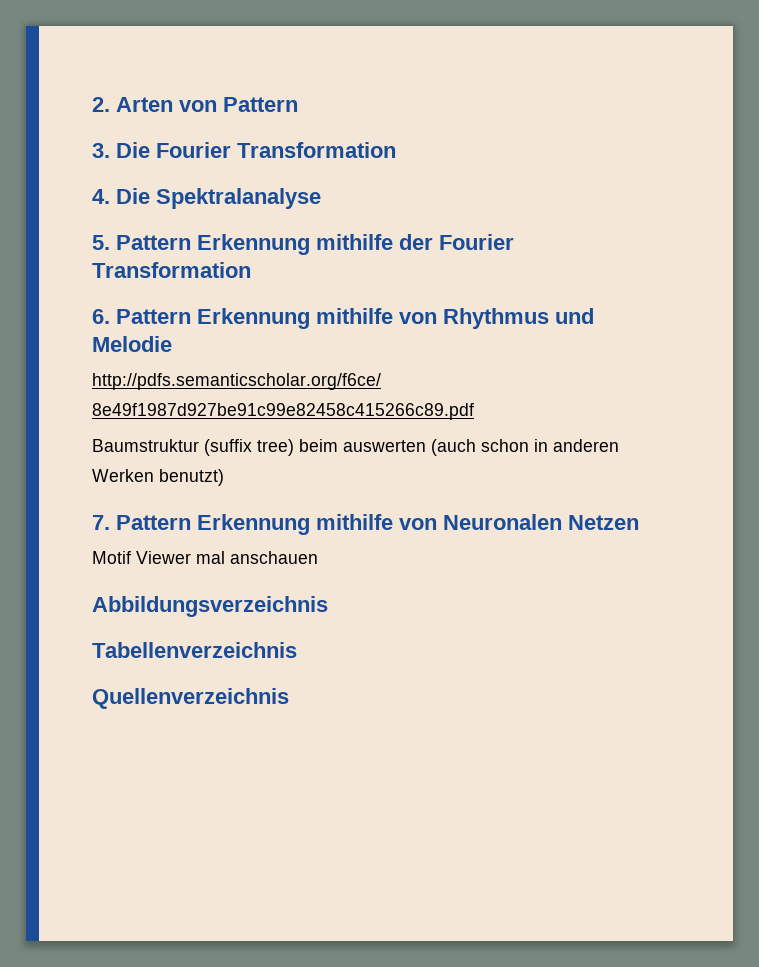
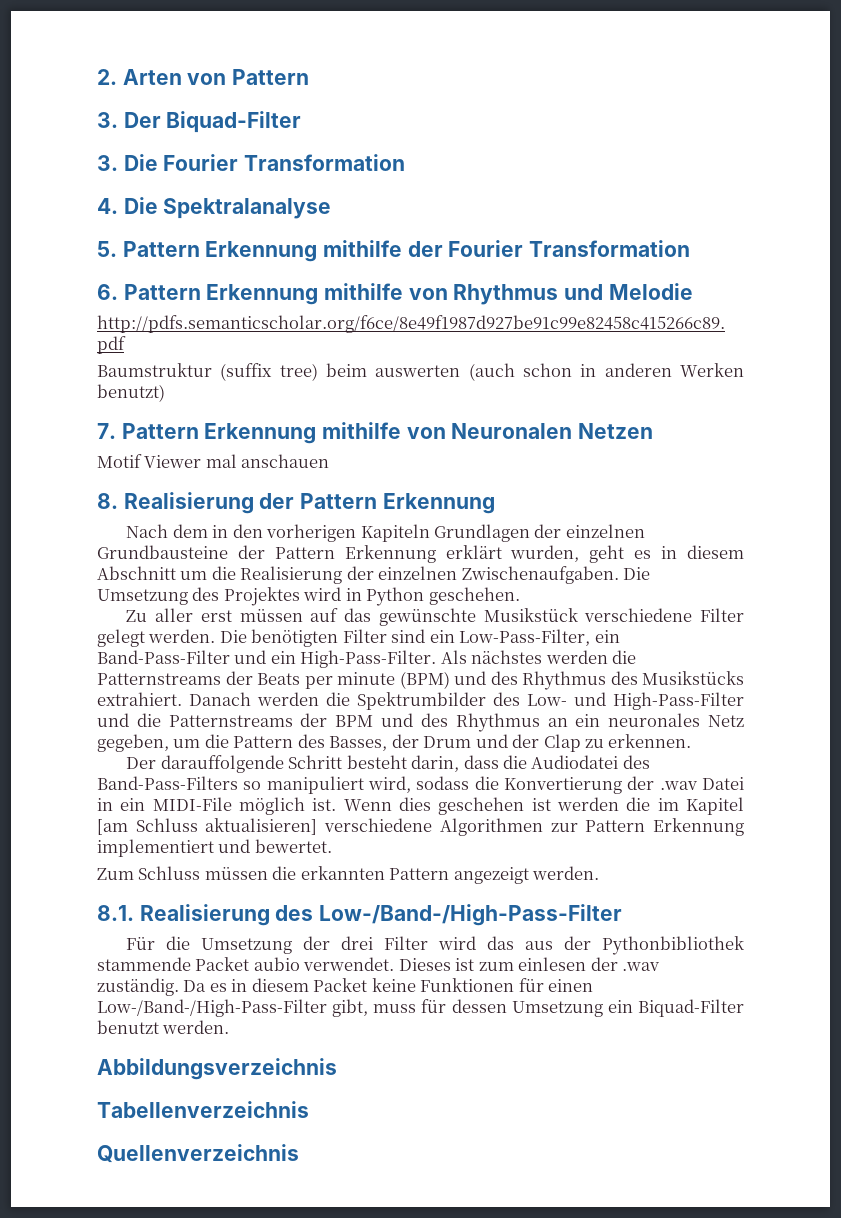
+ 3. Der Biquad-Filter
+ 8. Realisierung der Pattern Erkennung
+ Nach dem in den vorherigen Kapiteln Grundlagen der einzelnen Grundbausteine der Pattern Erkennung erklärt wurden, geht es in diesem Abschnitt um die Realisierung der einzelnen Zwischenaufgaben. Die Umsetzung des Projektes wird in Python geschehen.
+ Zu aller erst müssen auf das gewünschte Musikstück verschiedene Filter gelegt werden. Die benötigten Filter sind ein Low-Pass-Filter, ein Band-Pass-Filter und ein High-Pass-Filter. Als nächstes werden die Patternstreams der Beats per minute (BPM) und des Rhythmus des Musikstücks extrahiert. Danach werden die Spektrumbilder des Low- und High-Pass-Filter und die Patternstreams der BPM und des Rhythmus an ein neuronales Netz gegeben, um die Pattern des Basses, der Drum und der Clap zu erkennen.
+ Der darauffolgende Schritt besteht darin, dass die Audiodatei des Band-Pass-Filters so manipuliert wird, sodass die Konvertierung der .wav Datei in ein MIDI-File möglich ist. Wenn dies geschehen ist werden die im Kapitel [am Schluss aktualisieren] verschiedene Algorithmen zur Pattern Erkennung implementiert und bewertet.
+ Zum Schluss müssen die erkannten Pattern angezeigt werden.
+ 8.1. Realisierung des Low-/Band-/High-Pass-Filter
+ Für die Umsetzung der drei Filter wird das aus der Pythonbibliothek stammende Packet aubio verwendet. Dieses ist zum einlesen der .wav zuständig. Da es in diesem Packet keine Funktionen für einen Low-/Band-/High-Pass-Filter gibt, muss für dessen Umsetzung ein Biquad-Filter benutzt werden.

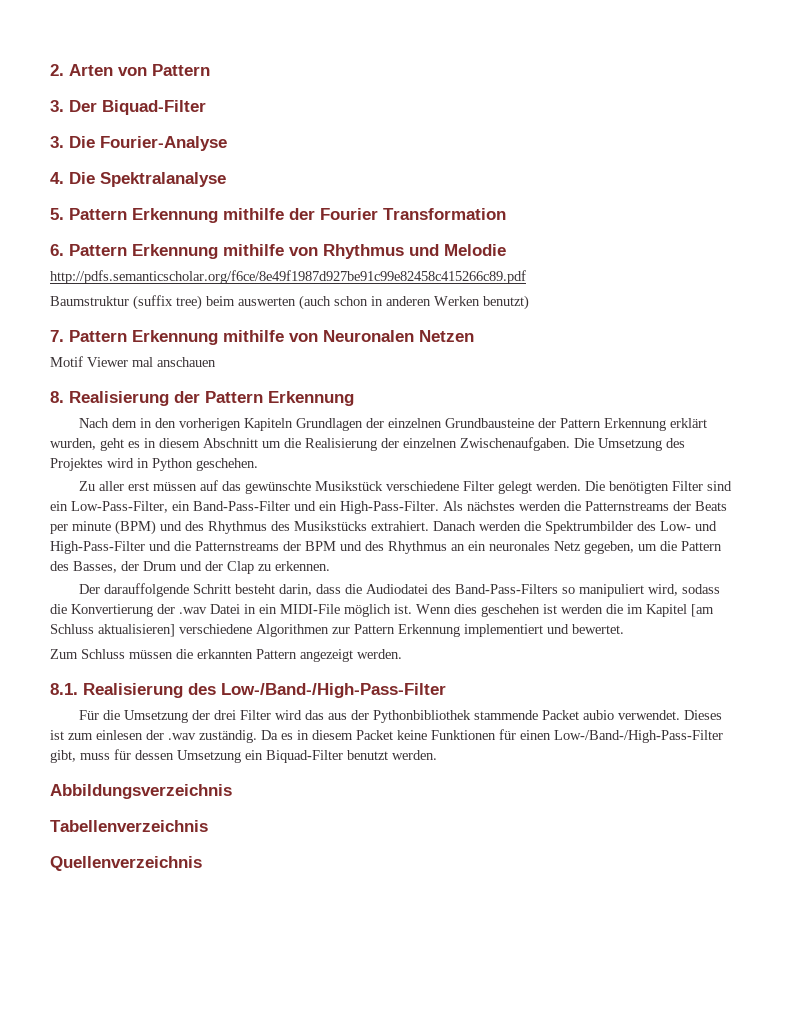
- 3. Die Fourier Transformation
+ 3. Die Fourier-Analyse

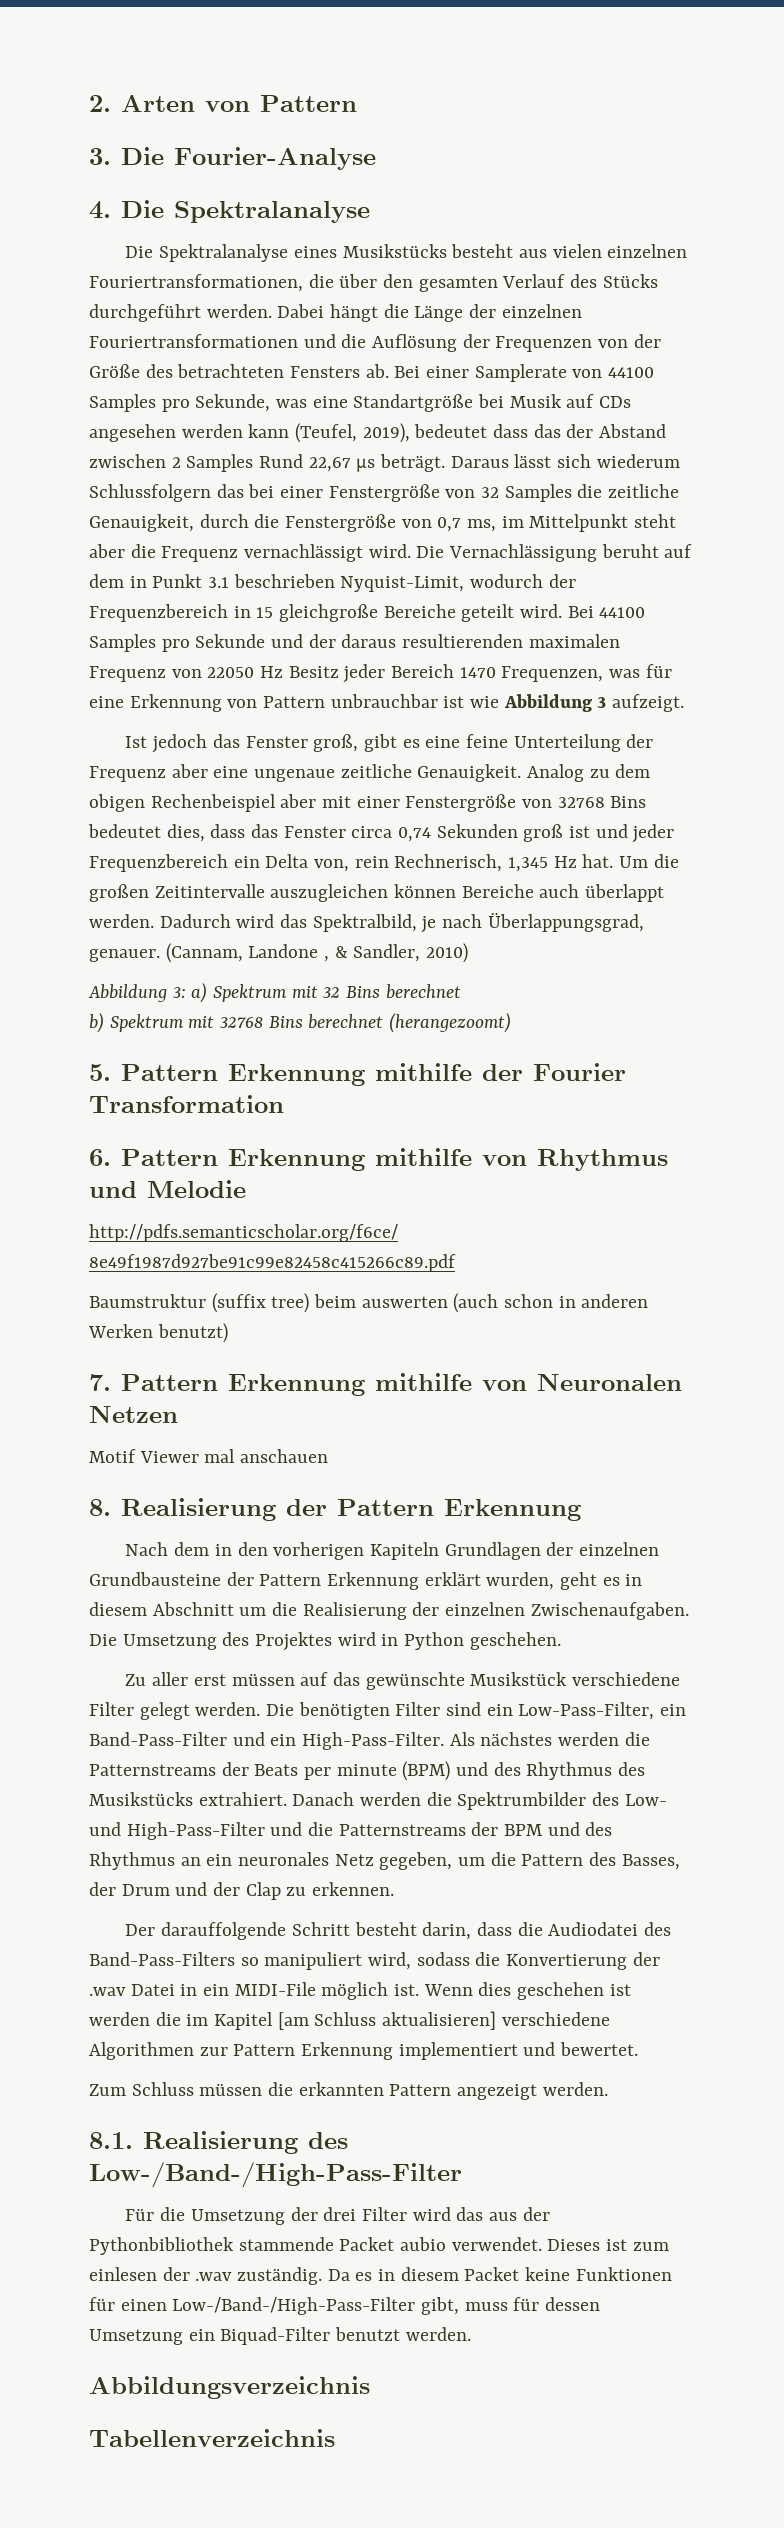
- 3. Der Biquad-Filter
+ Die Spektralanalyse eines Musikstücks besteht aus vielen einzelnen Fouriertransformationen, die über den gesamten Verlauf des Stücks durchgeführt werden. Dabei hängt die Länge der einzelnen Fouriertransformationen und die Auflösung der Frequenzen von der Größe des betrachteten Fensters ab. Bei einer Samplerate von 44100 Samples pro Sekunde, was eine Standartgröße bei Musik auf CDs angesehen werden kann (Teufel, 2019), bedeutet dass das der Abstand zwischen 2 Samples Rund 22,67 µs beträgt. Daraus lässt sich wiederum Schlussfolgern das bei einer Fenstergröße von 32 Samples die zeitliche Genauigkeit, durch die Fenstergröße von 0,7 ms, im Mittelpunkt steht aber die Frequenz vernachlässigt wird. Die Vernachlässigung beruht auf dem in Punkt 3.1 beschrieben Nyquist-Limit, wodurch der Frequenzbereich in 15 gleichgroße Bereiche geteilt wird. Bei 44100 Samples pro Sekunde und der daraus resultierenden maximalen Frequenz von 22050 Hz Besitz jeder Bereich 1470 Frequenzen, was für eine Erkennung von Pattern unbrauchbar ist wie Abbildung 3 aufzeigt.
+ Ist jedoch das Fenster groß, gibt es eine feine Unterteilung der Frequenz aber eine ungenaue zeitliche Genauigkeit. Analog zu dem obigen Rechenbeispiel aber mit einer Fenstergröße von 32768 Bins bedeutet dies, dass das Fenster circa 0,74 Sekunden groß ist und jeder Frequenzbereich ein Delta von, rein Rechnerisch, 1,345 Hz hat. Um die großen Zeitintervalle auszugleichen können Bereiche auch überlappt werden. Dadurch wird das Spektralbild, je nach Überlappungsgrad, genauer. (Cannam, Landone , & Sandler, 2010)
+ Abbildung 3: a) Spektrum mit 32 Bins berechnet
+ b) Spektrum mit 32768 Bins berechnet (herangezoomt)
- Quellenverzeichnis

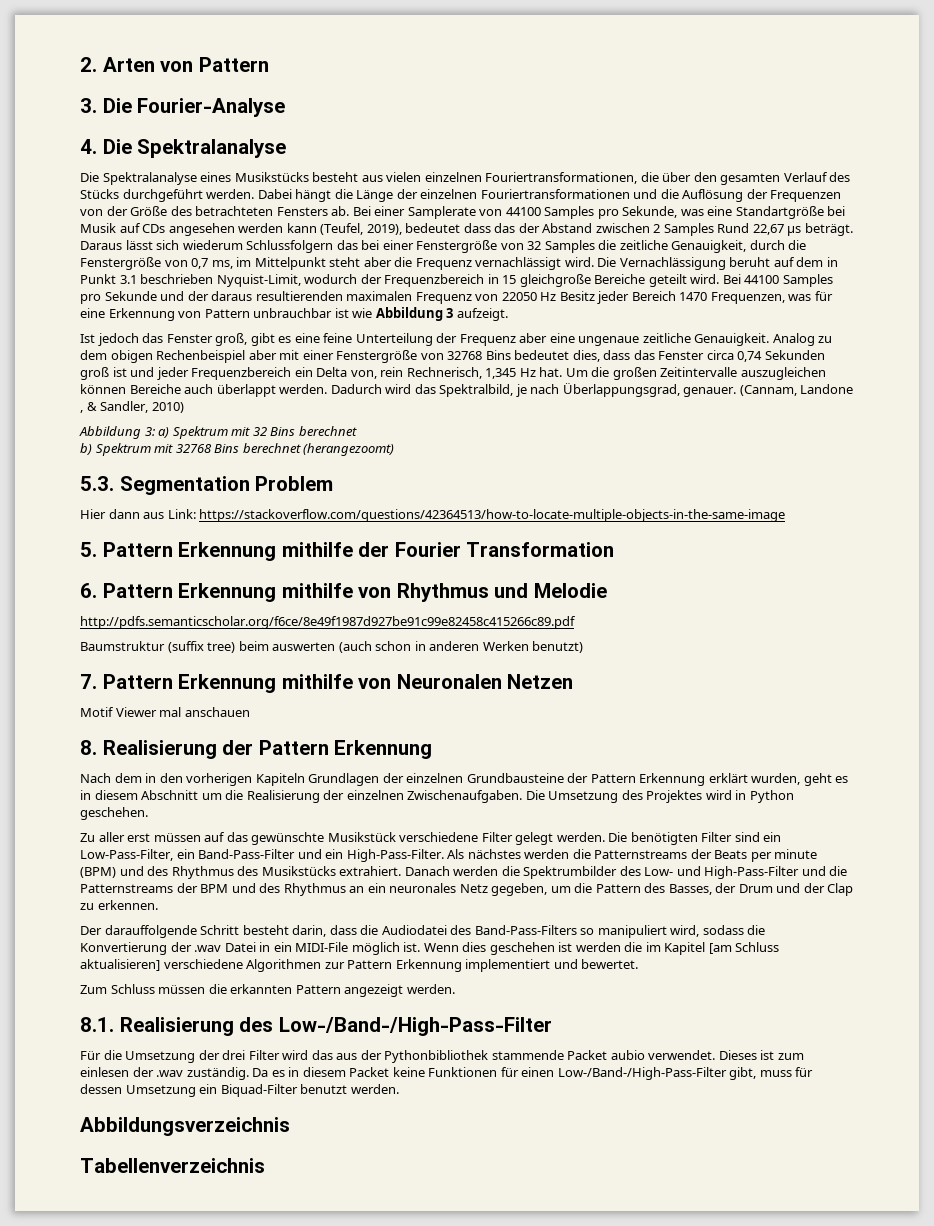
+ 5.3. Segmentation Problem
+ Hier dann aus Link: https://stackoverflow.com/questions/42364513/how-to-locate-multiple-objects-in-the-same-image

